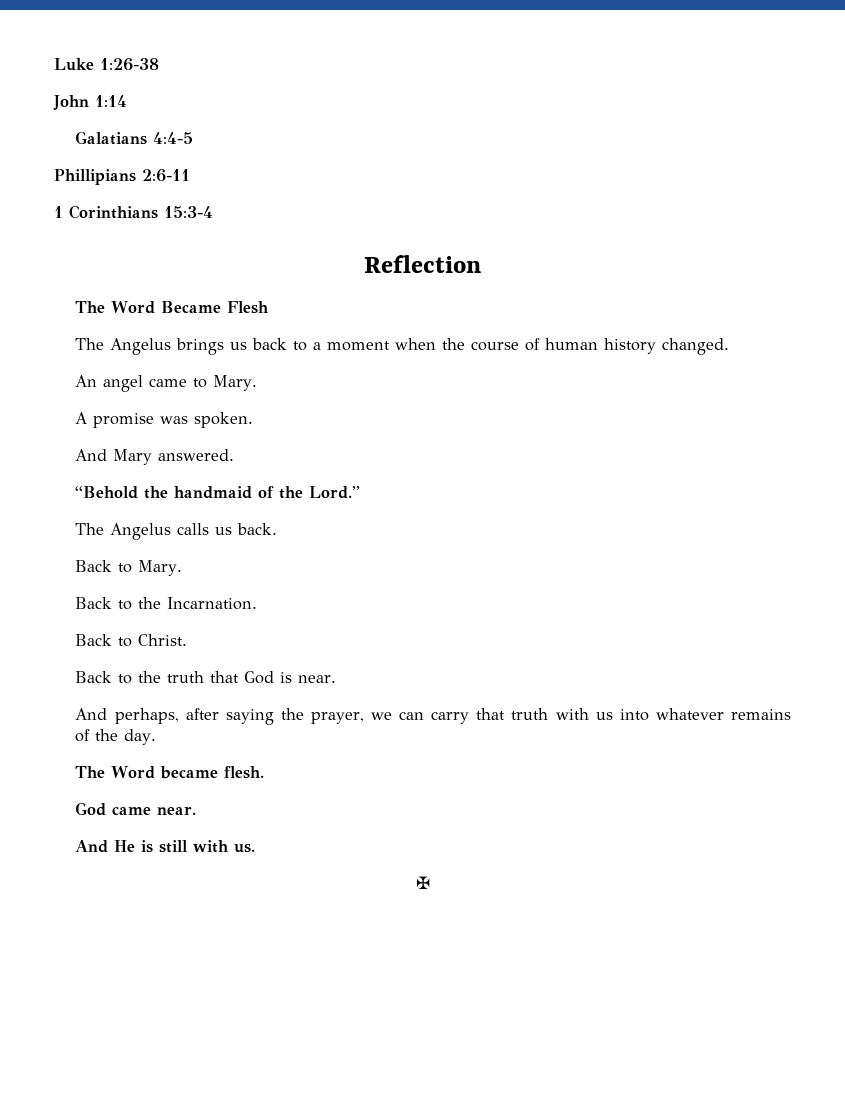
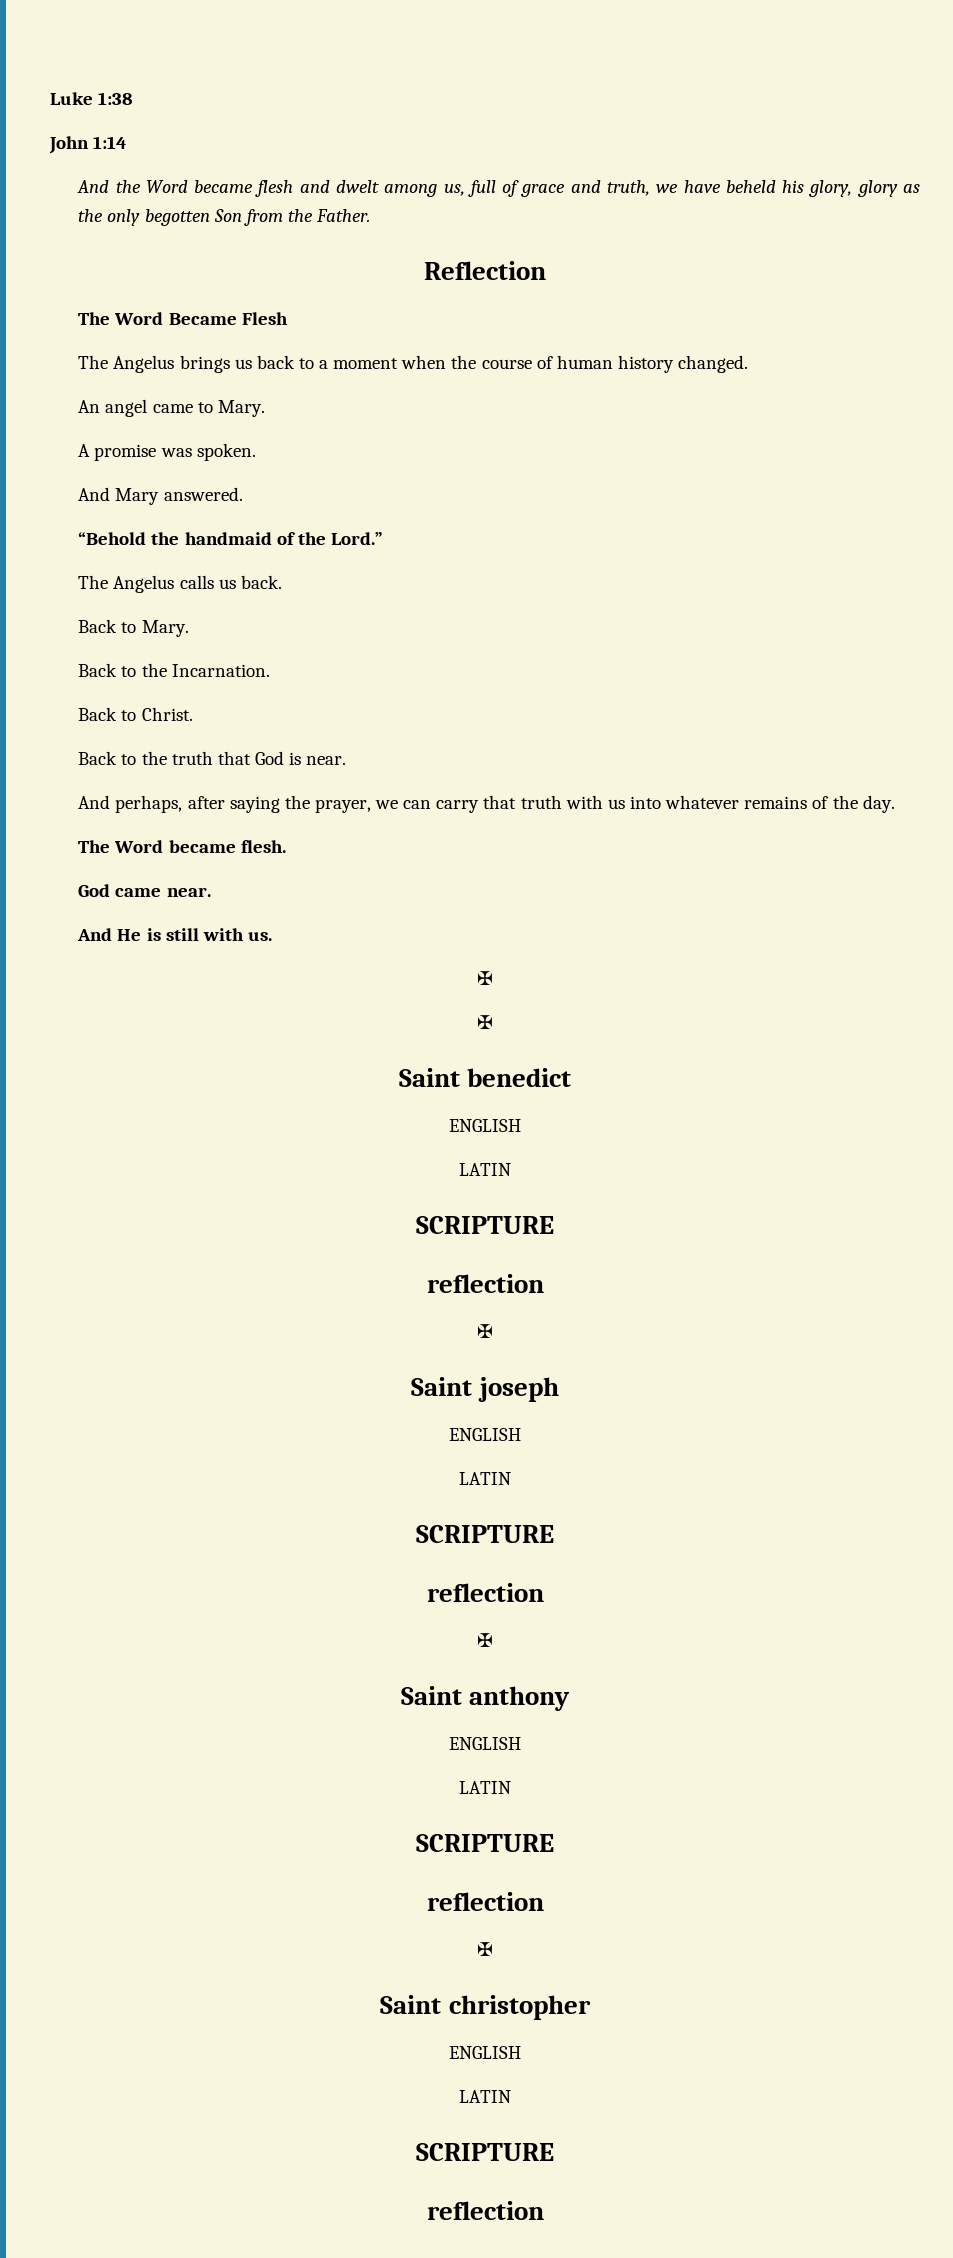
- Luke 1:26-38
+ Luke 1:38
- Galatians 4:4-5
- Phillipians 2:6-11
- 1 Corinthians 15:3-4
+ And the Word became flesh and dwelt among us, full of grace and truth, we have beheld his glory, glory as the only begotten Son from the Father.
  And He is still with us.
  ✠
+ ✠
+ Saint benedict
+ ENGLISH
+ LATIN
+ SCRIPTURE
+ reflection
+ ✠
+ Saint joseph
+ ENGLISH
+ LATIN
+ SCRIPTURE
+ reflection
+ ✠
+ Saint anthony
+ ENGLISH
+ LATIN
+ SCRIPTURE
+ reflection
+ ✠
+ Saint christopher
+ ENGLISH
+ LATIN
+ SCRIPTURE
+ reflection

